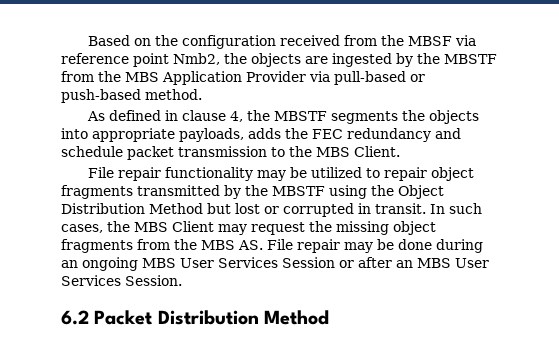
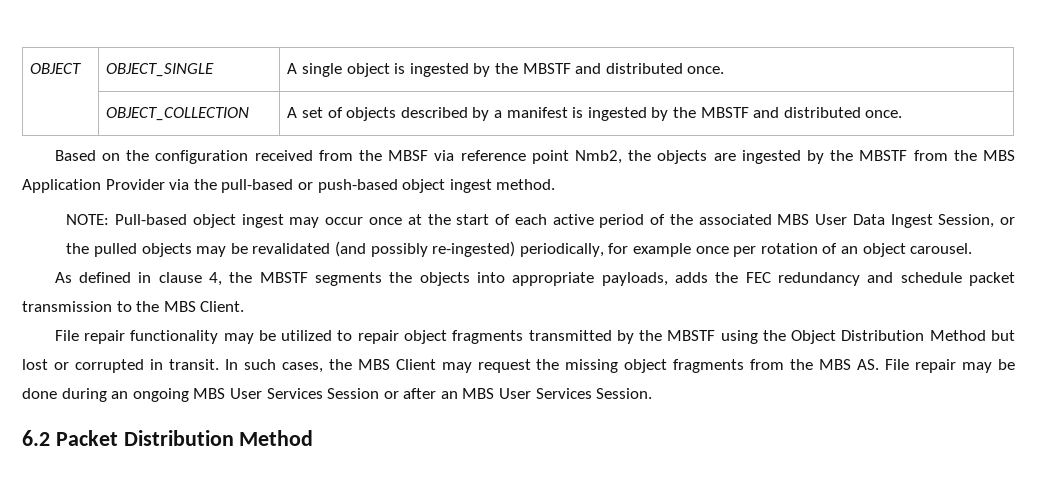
+ OBJECT | OBJECT_SINGLE | A single object is ingested by the MBSTF and distributed once.
+ | OBJECT_COLLECTION | A set of objects described by a manifest is ingested by the MBSTF and distributed once.
- Based on the configuration received from the MBSF via reference point Nmb2, the objects are ingested by the MBSTF from the MBS Application Provider via pull-based or push-based method.
+ Based on the configuration received from the MBSF via reference point Nmb2, the objects are ingested by the MBSTF from the MBS Application Provider via the pull-based or push-based object ingest method.
+ NOTE: Pull-based object ingest may occur once at the start of each active period of the associated MBS User Data Ingest Session, or the pulled objects may be revalidated (and possibly re-ingested) periodically, for example once per rotation of an object carousel.

